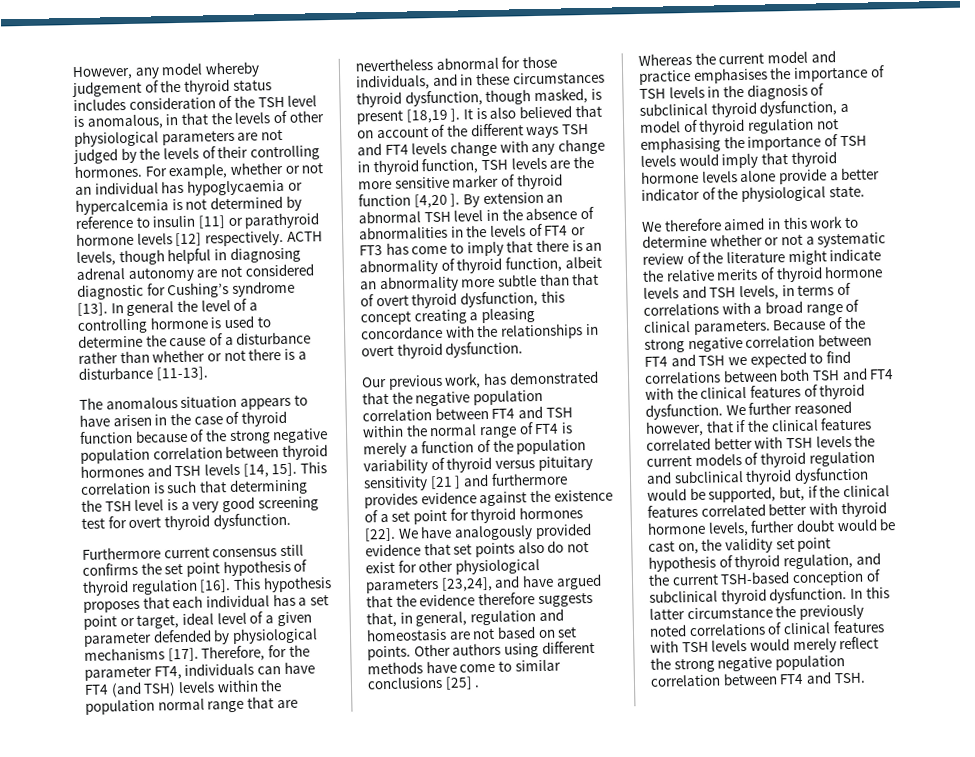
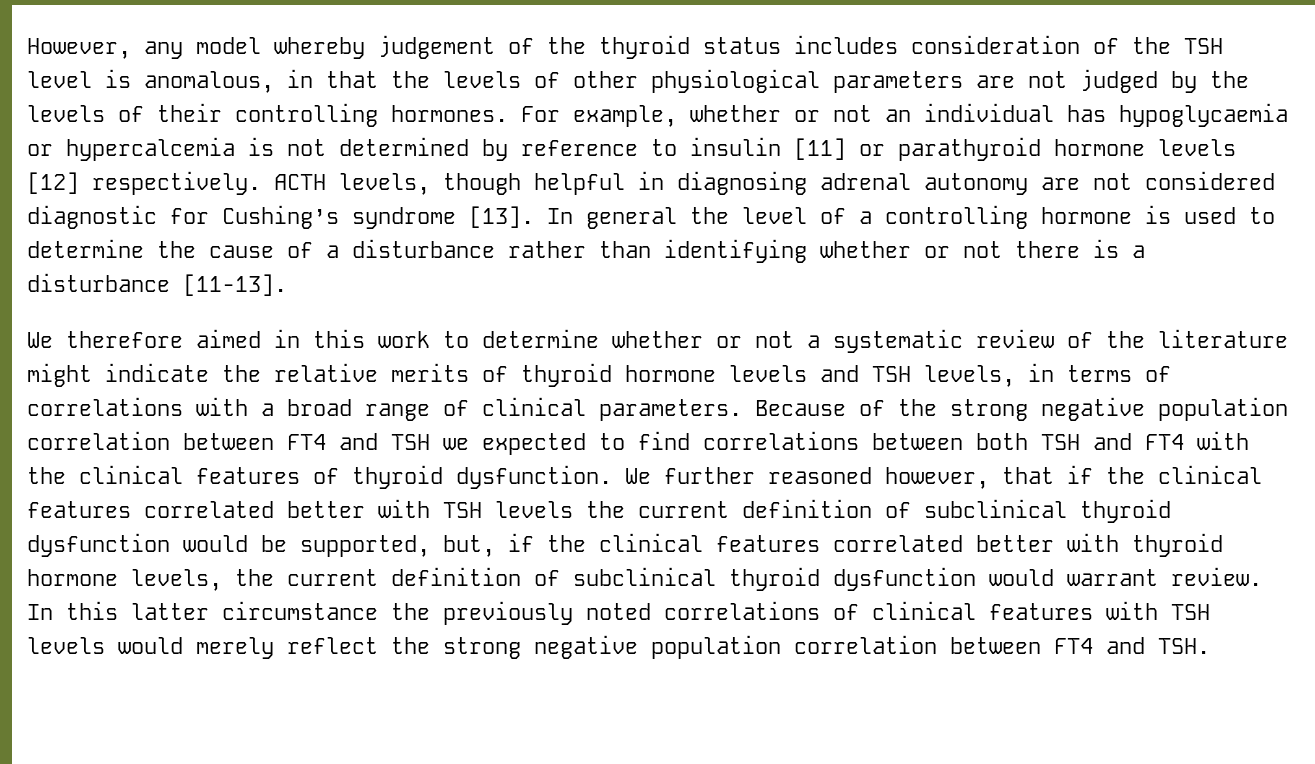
- In general the level of a controlling hormone is used to determine the cause of a disturbance rather than whether or not there is a disturbance [11-13].
+ In general the level of a controlling hormone is used to determine the cause of a disturbance rather than identifying whether or not there is a disturbance [11-13].
- The anomalous situation appears to have arisen in the case of thyroid function because of the strong negative population correlation between thyroid hormones and TSH levels [14, 15]. This correlation is such that determining the TSH level is a very good screening test for overt thyroid dysfunction.
- Furthermore current consensus still confirms the set point hypothesis of thyroid regulation [16]. This hypothesis proposes that each individual has a set point or target, ideal level of a given parameter defended by physiological mechanisms [17]. Therefore, for the parameter FT4, individuals can have FT4 (and TSH) levels within the population normal range that are nevertheless abnormal for those individuals, and in these circumstances thyroid dysfunction, though masked, is present [18,19 ]. It is also believed that on account of the different ways TSH and FT4 levels change with any change in thyroid function, TSH levels are the more sensitive marker of thyroid function [4,20 ]. By extension an abnormal TSH level in the absence of abnormalities in the levels of FT4 or FT3 has come to imply that there is an abnormality of thyroid function, albeit an abnormality more subtle than that of overt thyroid dysfunction, this concept creating a pleasing concordance with the relationships in overt thyroid dysfunction.
- Our previous work, has demonstrated that the negative population correlation between FT4 and TSH within the normal range of FT4 is merely a function of the population variability of thyroid versus pituitary sensitivity [21 ] and furthermore provides evidence against the existence of a set point for thyroid hormones [22]. We have analogously provided evidence that set points also do not exist for other physiological parameters [23,24], and have argued that the evidence therefore suggests that, in general, regulation and homeostasis are not based on set points. Other authors using different methods have come to similar conclusions [25] .
- Whereas the current model and practice emphasises the importance of TSH levels in the diagnosis of subclinical thyroid dysfunction, a model of thyroid regulation not emphasising the importance of TSH levels would imply that thyroid hormone levels alone provide a better indicator of the physiological state.
- Because of the strong negative correlation between FT4 and TSH we expected to find correlations between both TSH and FT4 with the clinical features of thyroid dysfunction.
+ Because of the strong negative population correlation between FT4 and TSH we expected to find correlations between both TSH and FT4 with the clinical features of thyroid dysfunction.
- We further reasoned however, that if the clinical features correlated better with TSH levels the current models of thyroid regulation and subclinical thyroid dysfunction would be supported, but, if the clinical features correlated better with thyroid hormone levels, further doubt would be cast on, the validity set point hypothesis of thyroid regulation, and the current TSH-based conception of subclinical thyroid dysfunction.
+ We further reasoned however, that if the clinical features correlated better with TSH levels the current definition of subclinical thyroid dysfunction would be supported, but, if the clinical features correlated better with thyroid hormone levels, the current definition of subclinical thyroid dysfunction would warrant review.

